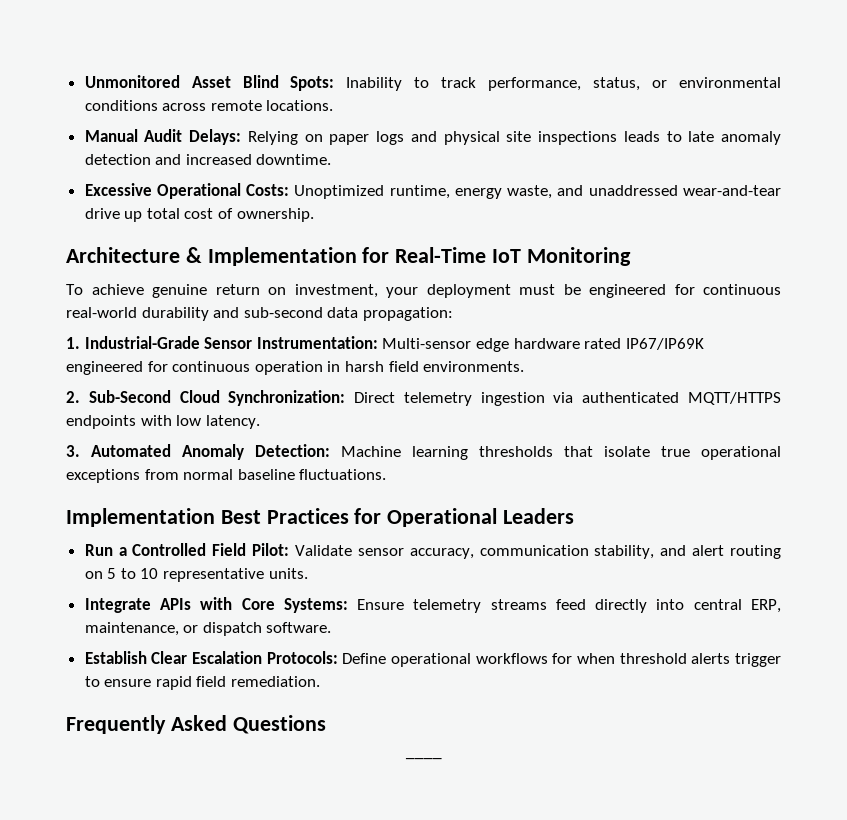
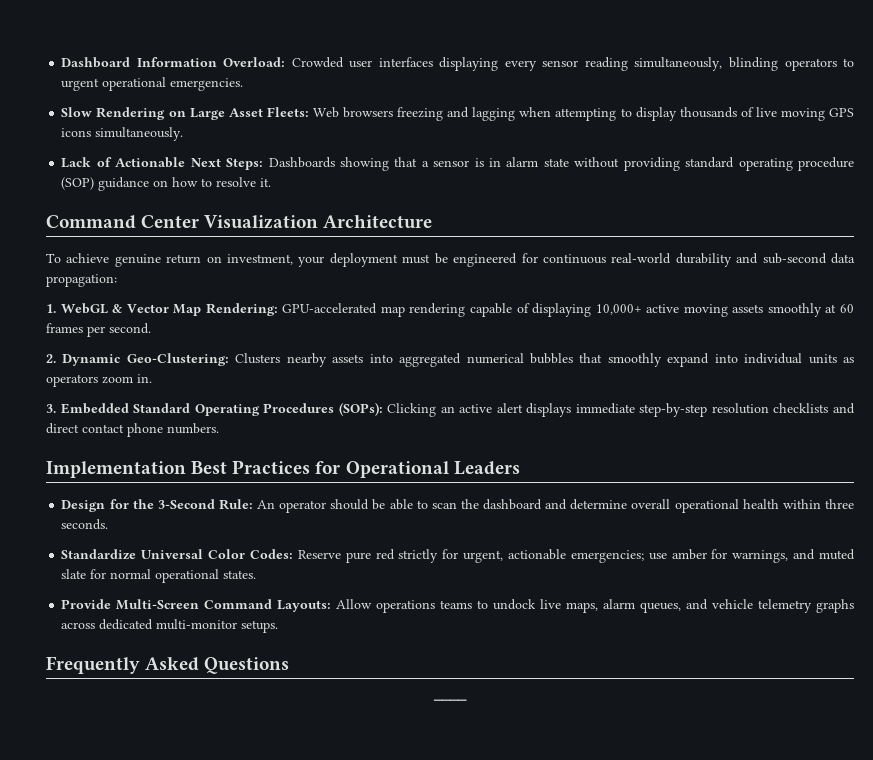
- Unmonitored Asset Blind Spots: Inability to track performance, status, or environmental conditions across remote locations.
- Manual Audit Delays: Relying on paper logs and physical site inspections leads to late anomaly detection and increased downtime.
- Excessive Operational Costs: Unoptimized runtime, energy waste, and unaddressed wear-and-tear drive up total cost of ownership.
- Architecture & Implementation for Real-Time IoT Monitoring
+ Dashboard Information Overload: Crowded user interfaces displaying every sensor reading simultaneously, blinding operators to urgent operational emergencies.
+ Slow Rendering on Large Asset Fleets: Web browsers freezing and lagging when attempting to display thousands of live moving GPS icons simultaneously.
+ Lack of Actionable Next Steps: Dashboards showing that a sensor is in alarm state without providing standard operating procedure (SOP) guidance on how to resolve it.
+ Command Center Visualization Architecture
- 1. Industrial-Grade Sensor Instrumentation: Multi-sensor edge hardware rated IP67/IP69K engineered for continuous operation in harsh field environments.
- 2. Sub-Second Cloud Synchronization: Direct telemetry ingestion via authenticated MQTT/HTTPS endpoints with low latency.
- 3. Automated Anomaly Detection: Machine learning thresholds that isolate true operational exceptions from normal baseline fluctuations.
+ 1. WebGL & Vector Map Rendering: GPU-accelerated map rendering capable of displaying 10,000+ active moving assets smoothly at 60 frames per second.
+ 2. Dynamic Geo-Clustering: Clusters nearby assets into aggregated numerical bubbles that smoothly expand into individual units as operators zoom in.
+ 3. Embedded Standard Operating Procedures (SOPs): Clicking an active alert displays immediate step-by-step resolution checklists and direct contact phone numbers.
- Run a Controlled Field Pilot: Validate sensor accuracy, communication stability, and alert routing on 5 to 10 representative units.
- Integrate APIs with Core Systems: Ensure telemetry streams feed directly into central ERP, maintenance, or dispatch software.
- Establish Clear Escalation Protocols: Define operational workflows for when threshold alerts trigger to ensure rapid field remediation.
+ Design for the 3-Second Rule: An operator should be able to scan the dashboard and determine overall operational health within three seconds.
+ Standardize Universal Color Codes: Reserve pure red strictly for urgent, actionable emergencies; use amber for warnings, and muted slate for normal operational states.
+ Provide Multi-Screen Command Layouts: Allow operations teams to undock live maps, alarm queues, and vehicle telemetry graphs across dedicated multi-monitor setups.

